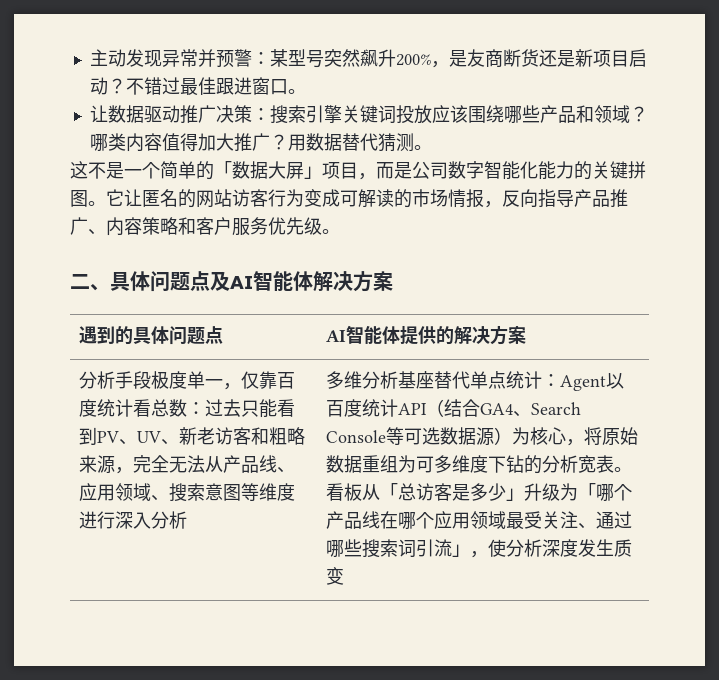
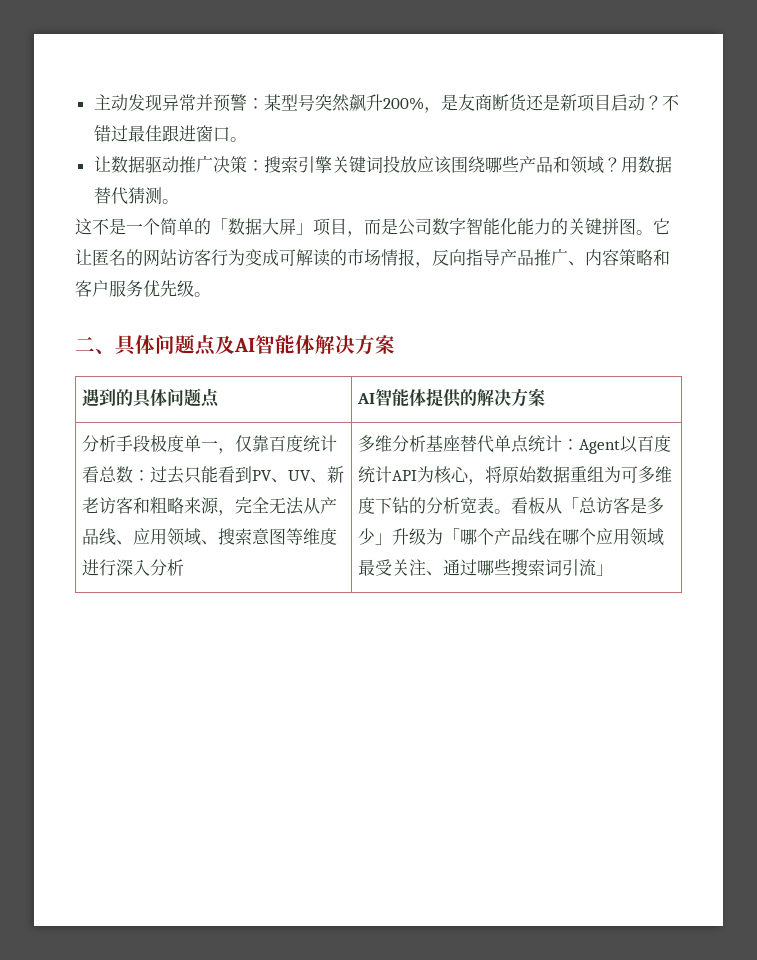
- 哪类内容值得加大推广？
- 多维分析基座替代单点统计：Agent以百度统计API（结合GA4、Search Console等可选数据源）为核心，将原始数据重组为可多维度下钻的分析宽表。
+ 多维分析基座替代单点统计：Agent以百度统计API为核心，将原始数据重组为可多维度下钻的分析宽表。
- 看板从「总访客是多少」升级为「哪个产品线在哪个应用领域最受关注、通过哪些搜索词引流」，使分析深度发生质变
+ 看板从「总访客是多少」升级为「哪个产品线在哪个应用领域最受关注、通过哪些搜索词引流」

